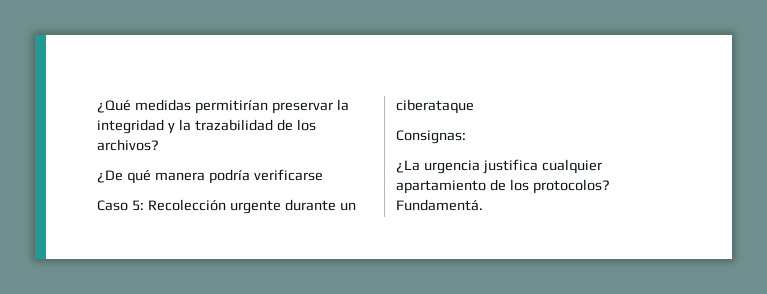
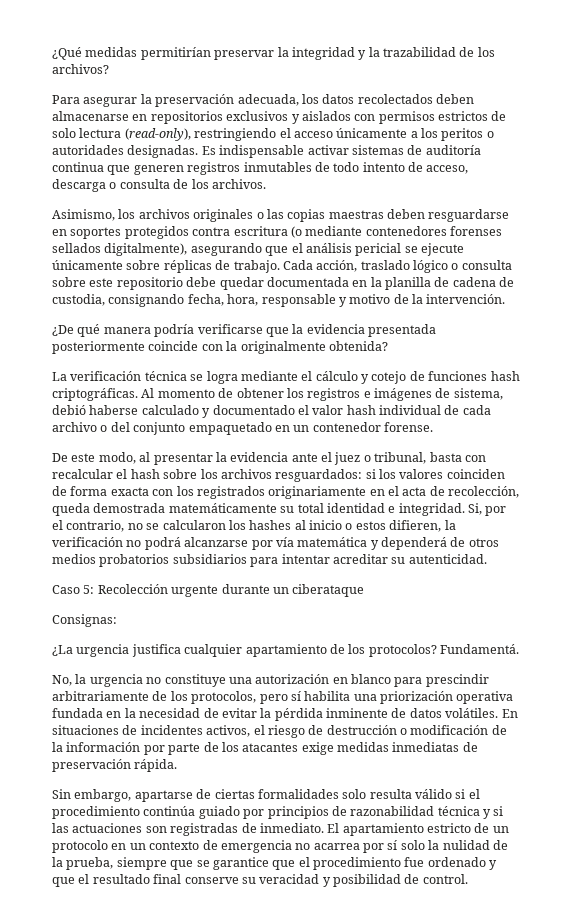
+ Para asegurar la preservación adecuada, los datos recolectados deben almacenarse en repositorios exclusivos y aislados con permisos estrictos de solo lectura (read-only), restringiendo el acceso únicamente a los peritos o autoridades designadas. Es indispensable activar sistemas de auditoría continua que generen registros inmutables de todo intento de acceso, descarga o consulta de los archivos.
+ Asimismo, los archivos originales o las copias maestras deben resguardarse en soportes protegidos contra escritura (o mediante contenedores forenses sellados digitalmente), asegurando que el análisis pericial se ejecute únicamente sobre réplicas de trabajo. Cada acción, traslado lógico o consulta sobre este repositorio debe quedar documentada en la planilla de cadena de custodia, consignando fecha, hora, responsable y motivo de la intervención.
- ¿De qué manera podría verificarse
+ ¿De qué manera podría verificarse que la evidencia presentada posteriormente coincide con la originalmente obtenida?
+ La verificación técnica se logra mediante el cálculo y cotejo de funciones hash criptográficas. Al momento de obtener los registros e imágenes de sistema, debió haberse calculado y documentado el valor hash individual de cada archivo o del conjunto empaquetado en un contenedor forense.
+ De este modo, al presentar la evidencia ante el juez o tribunal, basta con recalcular el hash sobre los archivos resguardados: si los valores coinciden de forma exacta con los registrados originariamente en el acta de recolección, queda demostrada matemáticamente su total identidad e integridad. Si, por el contrario, no se calcularon los hashes al inicio o estos difieren, la verificación no podrá alcanzarse por vía matemática y dependerá de otros medios probatorios subsidiarios para intentar acreditar su autenticidad.
+ No, la urgencia no constituye una autorización en blanco para prescindir arbitrariamente de los protocolos, pero sí habilita una priorización operativa fundada en la necesidad de evitar la pérdida inminente de datos volátiles. En situaciones de incidentes activos, el riesgo de destrucción o modificación de la información por parte de los atacantes exige medidas inmediatas de preservación rápida.
+ Sin embargo, apartarse de ciertas formalidades solo resulta válido si el procedimiento continúa guiado por principios de razonabilidad técnica y si las actuaciones son registradas de inmediato. El apartamiento estricto de un protocolo en un contexto de emergencia no acarrea por sí solo la nulidad de la prueba, siempre que se garantice que el procedimiento fue ordenado y que el resultado final conserve su veracidad y posibilidad de control.

